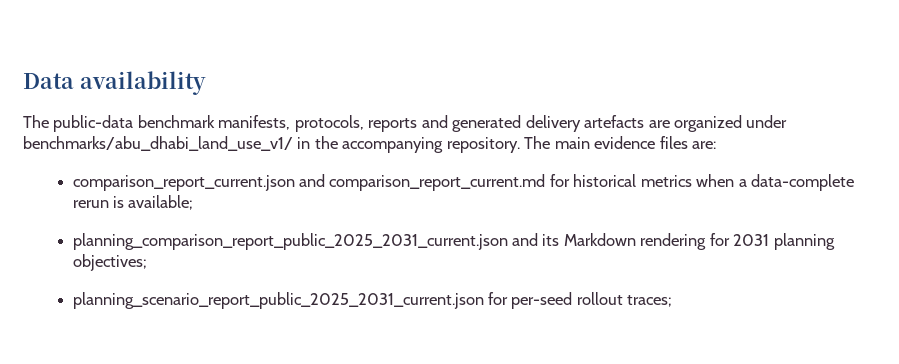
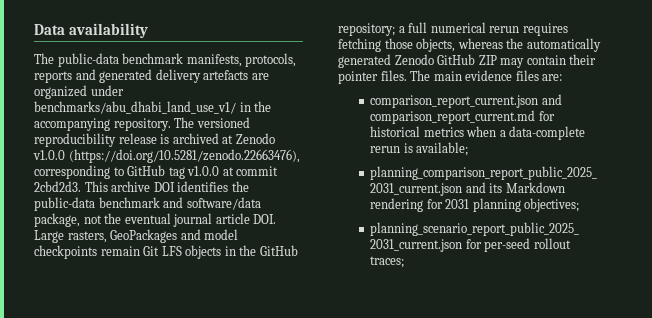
- The main evidence files are:
+ The versioned reproducibility release is archived at Zenodo v1.0.0 (https://doi.org/10.5281/zenodo.22663476), corresponding to GitHub tag v1.0.0 at commit 2cbd2d3. This archive DOI identifies the public-data benchmark and software/data package, not the eventual journal article DOI. Large rasters, GeoPackages and model checkpoints remain Git LFS objects in the GitHub repository; a full numerical rerun requires fetching those objects, whereas the automatically generated Zenodo GitHub ZIP may contain their pointer files. The main evidence files are:

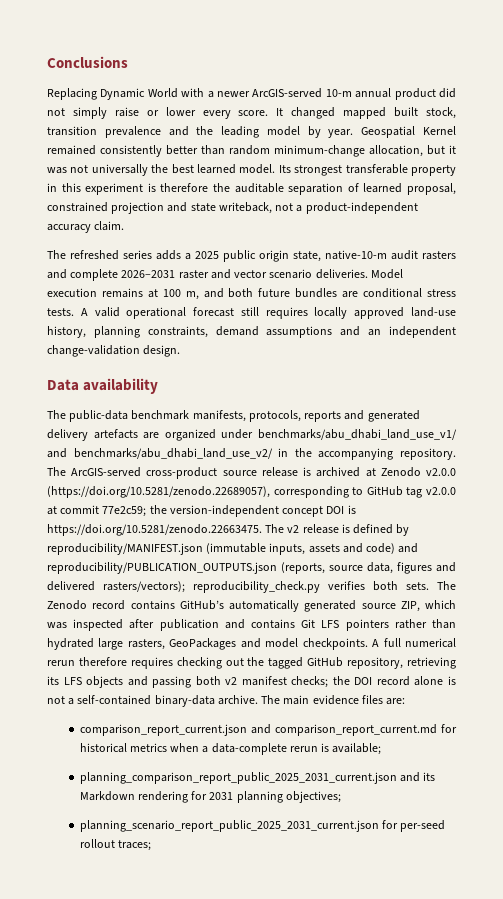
+ Conclusions
+ Replacing Dynamic World with a newer ArcGIS-served 10-m annual product did not simply raise or lower every score. It changed mapped built stock, transition prevalence and the leading model by year. Geospatial Kernel remained consistently better than random minimum-change allocation, but it was not universally the best learned model. Its strongest transferable property in this experiment is therefore the auditable separation of learned proposal, constrained projection and state writeback, not a product-independent accuracy claim.
+ The refreshed series adds a 2025 public origin state, native-10-m audit rasters and complete 2026–2031 raster and vector scenario deliveries. Model execution remains at 100 m, and both future bundles are conditional stress tests. A valid operational forecast still requires locally approved land-use history, planning constraints, demand assumptions and an independent change-validation design.
- The public-data benchmark manifests, protocols, reports and generated delivery artefacts are organized under benchmarks/abu_dhabi_land_use_v1/ in the accompanying repository.
+ The public-data benchmark manifests, protocols, reports and generated delivery artefacts are organized under benchmarks/abu_dhabi_land_use_v1/ and benchmarks/abu_dhabi_land_use_v2/ in the accompanying repository.
- The versioned reproducibility release is archived at Zenodo v1.0.0 (https://doi.org/10.5281/zenodo.22663476), corresponding to GitHub tag v1.0.0 at commit 2cbd2d3. This archive DOI identifies the public-data benchmark and software/data package, not the eventual journal article DOI. Large rasters, GeoPackages and model checkpoints remain Git LFS objects in the GitHub repository; a full numerical rerun requires fetching those objects, whereas the automatically generated Zenodo GitHub ZIP may contain their pointer files.
+ The ArcGIS-served cross-product source release is archived at Zenodo v2.0.0 (https://doi.org/10.5281/zenodo.22689057), corresponding to GitHub tag v2.0.0 at commit 77e2c59; the version-independent concept DOI is https://doi.org/10.5281/zenodo.22663475. The v2 release is defined by reproducibility/MANIFEST.json (immutable inputs, assets and code) and reproducibility/PUBLICATION_OUTPUTS.json (reports, source data, figures and delivered rasters/vectors); reproducibility_check.py verifies both sets. The Zenodo record contains GitHub’s automatically generated source ZIP, which was inspected after publication and contains Git LFS pointers rather than hydrated large rasters, GeoPackages and model checkpoints. A full numerical rerun therefore requires checking out the tagged GitHub repository, retrieving its LFS objects and passing both v2 manifest checks; the DOI record alone is not a self-contained binary-data archive.

